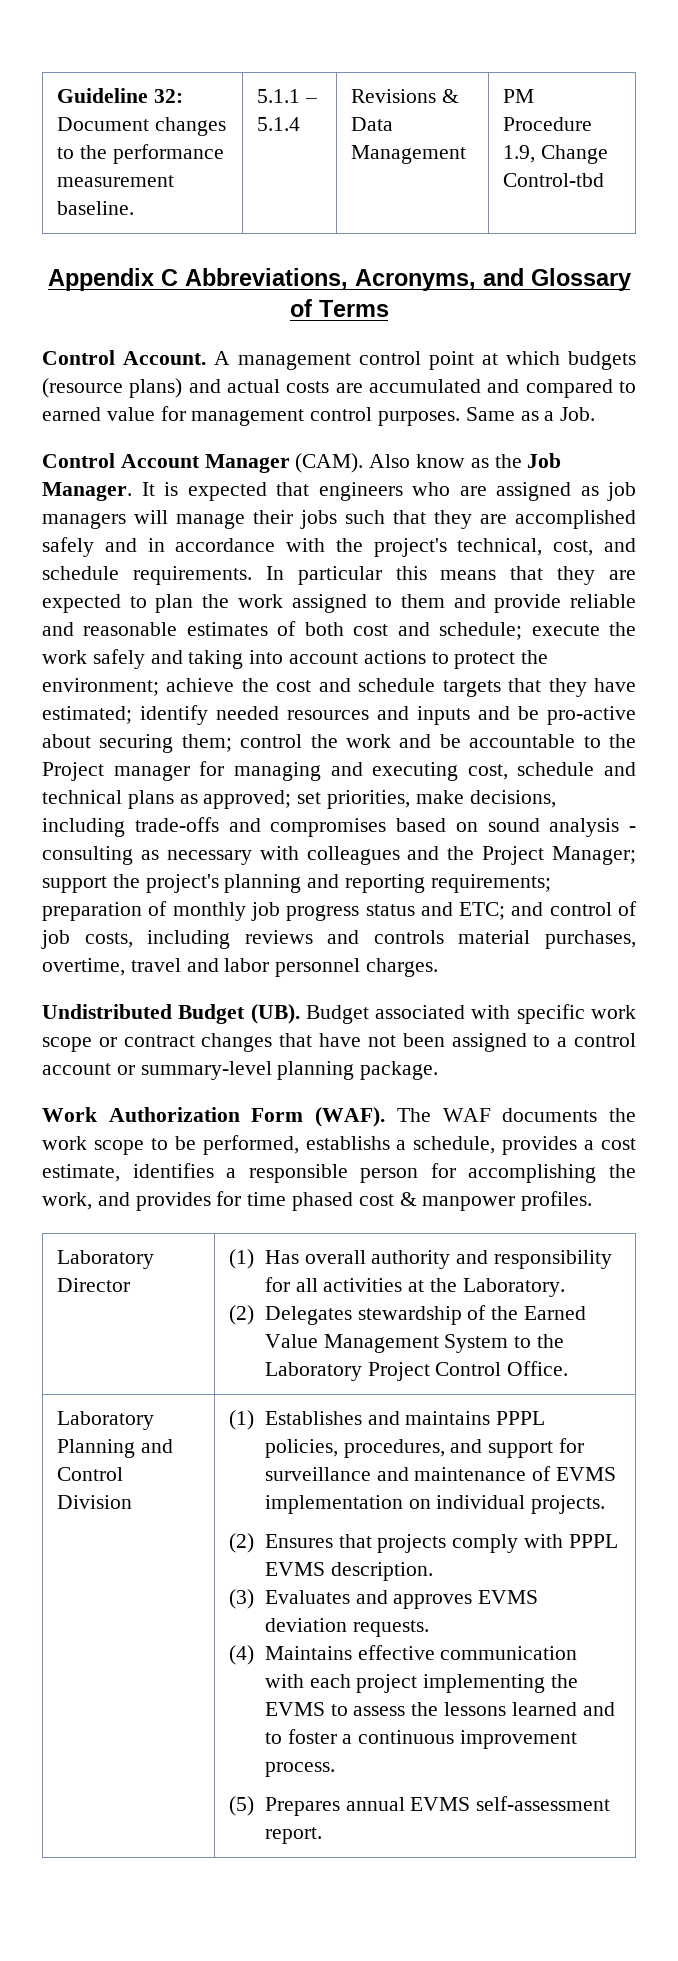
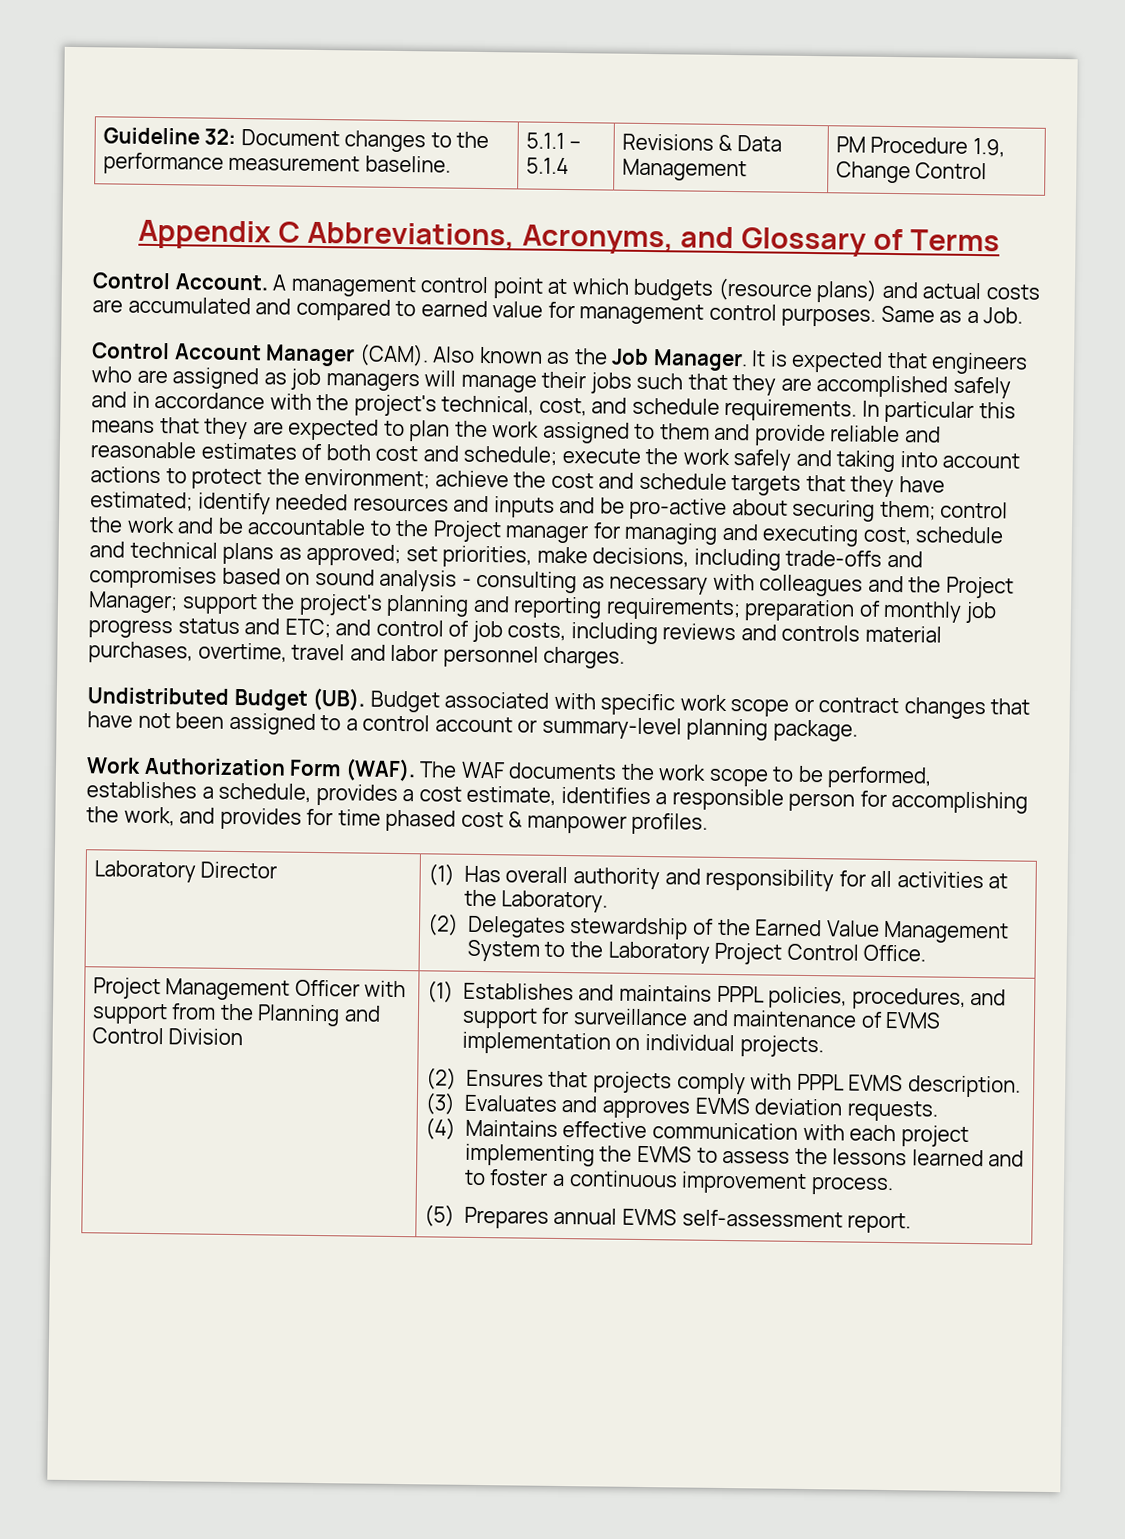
- Guideline 32: Document changes to the performance measurement baseline. | 5.1.1 – 5.1.4 | Revisions & Data Management | PM Procedure 1.9, Change Control-tbd
+ Guideline 32: Document changes to the performance measurement baseline. | 5.1.1 – 5.1.4 | Revisions & Data Management | PM Procedure 1.9, Change Control
- Also know as the Job Manager.
+ Also known as the Job Manager.
- The WAF documents the work scope to be performed, establishs a schedule, provides a cost estimate, identifies a responsible person for accomplishing the work, and provides for time phased cost & manpower profiles.
+ The WAF documents the work scope to be performed, establishes a schedule, provides a cost estimate, identifies a responsible person for accomplishing the work, and provides for time phased cost & manpower profiles.
- Laboratory Planning and Control Division
+ Project Management Officer with support from the Planning and Control Division

